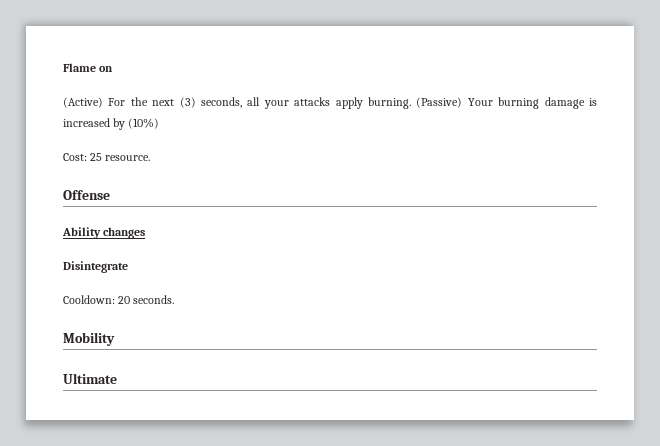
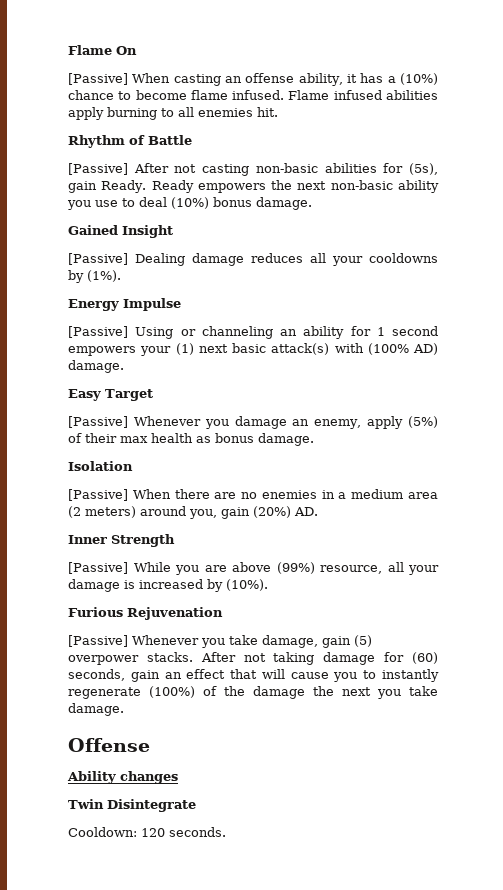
- Flame on
- (Active) For the next (3) seconds, all your attacks apply burning. (Passive) Your burning damage is increased by (10%)
- Cost: 25 resource.
+ Flame On
+ [Passive] When casting an offense ability, it has a (10%) chance to become flame infused. Flame infused abilities apply burning to all enemies hit.
+ Rhythm of Battle
+ [Passive] After not casting non-basic abilities for (5s), gain Ready. Ready empowers the next non-basic ability you use to deal (10%) bonus damage.
+ Gained Insight
+ [Passive] Dealing damage reduces all your cooldowns by (1%).
+ Energy Impulse
+ [Passive] Using or channeling an ability for 1 second empowers your (1) next basic attack(s) with (100% AD) damage.
+ Easy Target
+ [Passive] Whenever you damage an enemy, apply (5%) of their max health as bonus damage.
+ Isolation
+ [Passive] When there are no enemies in a medium area (2 meters) around you, gain (20%) AD.
+ Inner Strength
+ [Passive] While you are above (99%) resource, all your damage is increased by (10%).
+ Furious Rejuvenation
+ [Passive] Whenever you take damage, gain (5) overpower stacks. After not taking damage for (60) seconds, gain an effect that will cause you to instantly regenerate (100%) of the damage the next you take damage.
- Disintegrate
+ Twin Disintegrate
- Cooldown: 20 seconds.
+ Cooldown: 120 seconds.
- Mobility
- Ultimate

